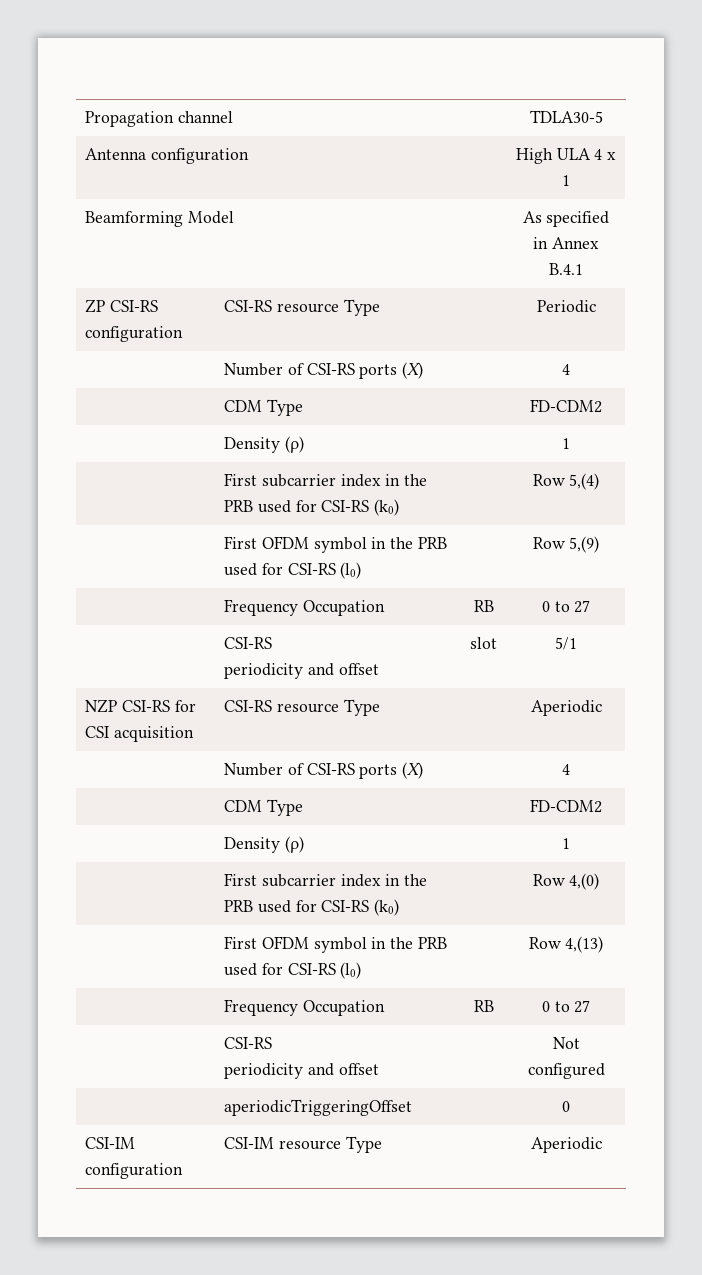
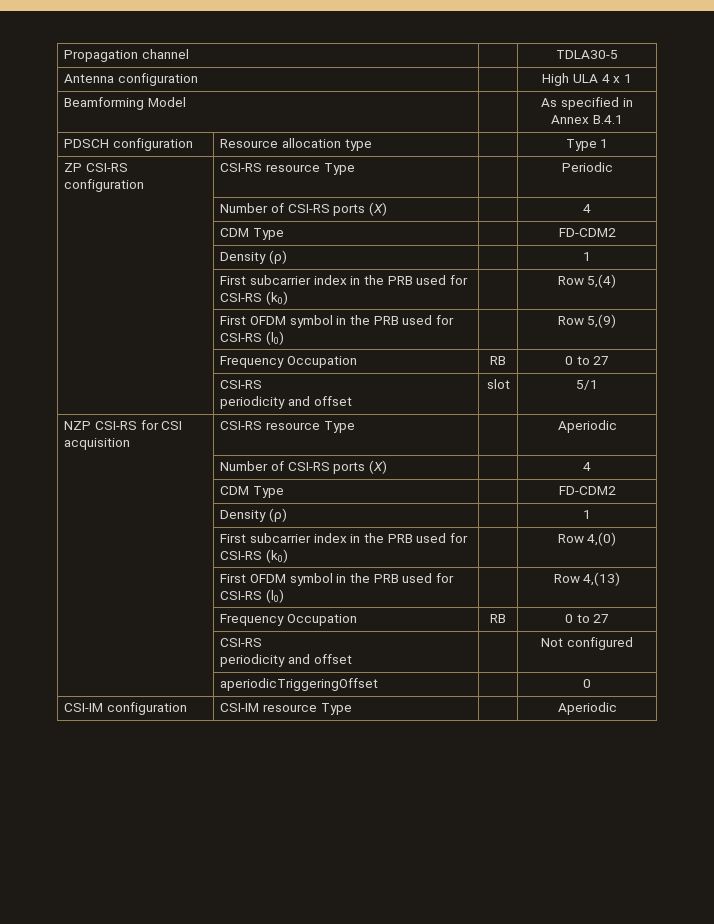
+ PDSCH configuration | Resource allocation type | | Type 1

